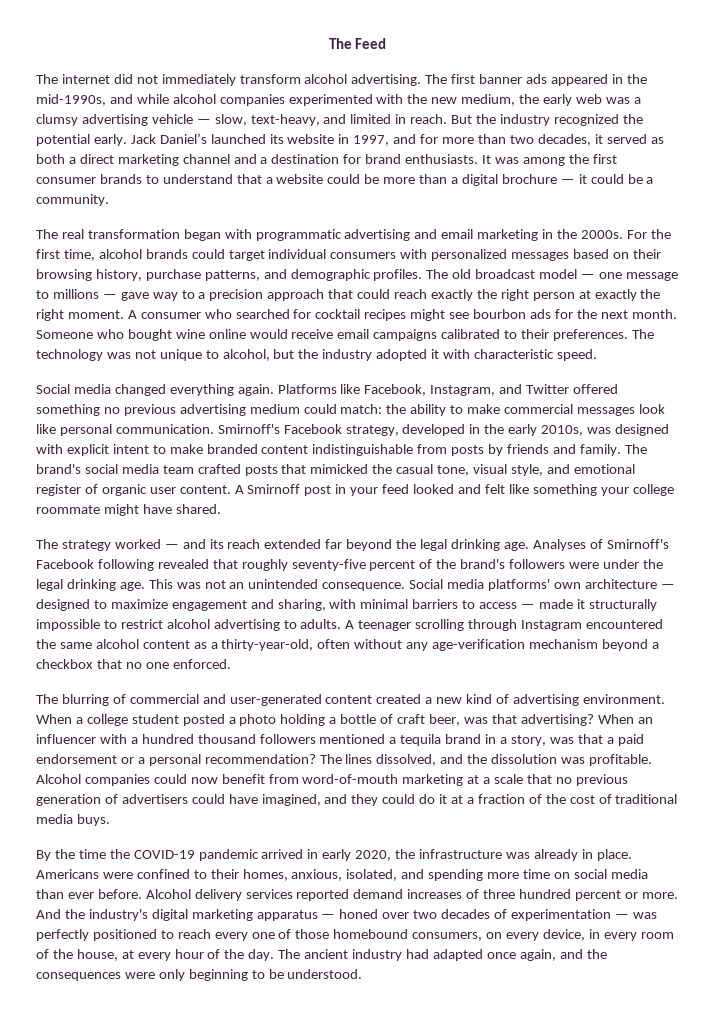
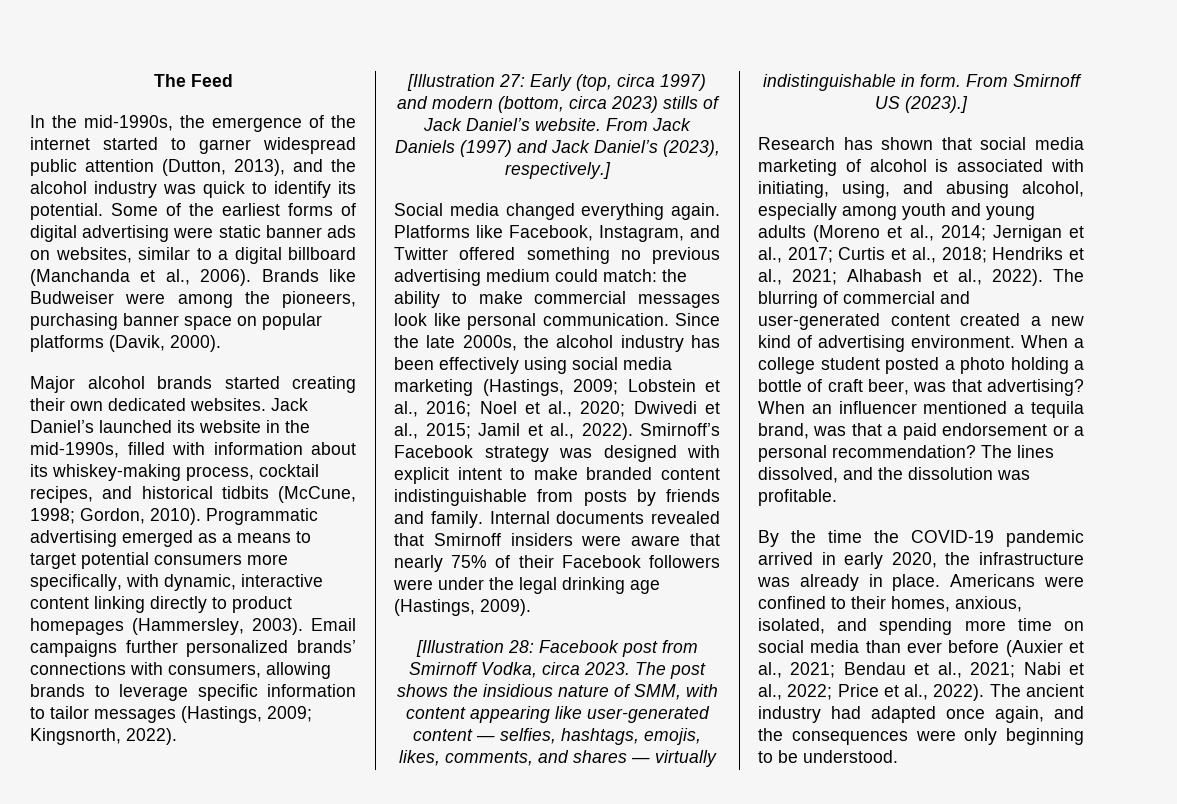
- The internet did not immediately transform alcohol advertising. The first banner ads appeared in the mid-1990s, and while alcohol companies experimented with the new medium, the early web was a clumsy advertising vehicle — slow, text-heavy, and limited in reach. But the industry recognized the potential early.
+ In the mid-1990s, the emergence of the internet started to garner widespread public attention (Dutton, 2013), and the alcohol industry was quick to identify its potential. Some of the earliest forms of digital advertising were static banner ads on websites, similar to a digital billboard (Manchanda et al., 2006). Brands like Budweiser were among the pioneers, purchasing banner space on popular platforms (Davik, 2000).
+ Major alcohol brands started creating their own dedicated websites.
- Jack Daniel’s launched its website in 1997, and for more than two decades, it served as both a direct marketing channel and a destination for brand enthusiasts. It was among the first consumer brands to understand that a website could be more than a digital brochure — it could be a community.
- The real transformation began with programmatic advertising and email marketing in the 2000s. For the first time, alcohol brands could target individual consumers with personalized messages based on their browsing history, purchase patterns, and demographic profiles. The old broadcast model — one message to millions — gave way to a precision approach that could reach exactly the right person at exactly the right moment. A consumer who searched for cocktail recipes might see bourbon ads for the next month. Someone who bought wine online would receive email campaigns calibrated to their preferences. The technology was not unique to alcohol, but the industry adopted it with characteristic speed.
+ Jack Daniel’s launched its website in the mid-1990s, filled with information about its whiskey-making process, cocktail recipes, and historical tidbits (McCune, 1998; Gordon, 2010). Programmatic advertising emerged as a means to target potential consumers more specifically, with dynamic, interactive content linking directly to product homepages (Hammersley, 2003). Email campaigns further personalized brands’ connections with consumers, allowing brands to leverage specific information to tailor messages (Hastings, 2009; Kingsnorth, 2022).
+ [Illustration 27: Early (top, circa 1997) and modern (bottom, circa 2023) stills of Jack Daniel’s website. From Jack Daniels (1997) and Jack Daniel’s (2023), respectively.]
- Smirnoff's Facebook strategy, developed in the early 2010s, was designed with explicit intent to make branded content indistinguishable from posts by friends and family.
+ Since the late 2000s, the alcohol industry has been effectively using social media marketing (Hastings, 2009; Lobstein et al., 2016; Noel et al., 2020; Dwivedi et al., 2015; Jamil et al., 2022). Smirnoff’s Facebook strategy was designed with explicit intent to make branded content indistinguishable from posts by friends and family.
- The brand's social media team crafted posts that mimicked the casual tone, visual style, and emotional register of organic user content. A Smirnoff post in your feed looked and felt like something your college roommate might have shared.
- The strategy worked — and its reach extended far beyond the legal drinking age. Analyses of Smirnoff's Facebook following revealed that roughly seventy-five percent of the brand's followers were under the legal drinking age. This was not an unintended consequence. Social media platforms' own architecture — designed to maximize engagement and sharing, with minimal barriers to access — made it structurally impossible to restrict alcohol advertising to adults. A teenager scrolling through Instagram encountered the same alcohol content as a thirty-year-old, often without any age-verification mechanism beyond a checkbox that no one enforced.
- The blurring of commercial and user-generated content created a new kind of advertising environment.
+ Internal documents revealed that Smirnoff insiders were aware that nearly 75% of their Facebook followers were under the legal drinking age (Hastings, 2009).
+ [Illustration 28: Facebook post from Smirnoff Vodka, circa 2023. The post shows the insidious nature of SMM, with content appearing like user-generated content — selfies, hashtags, emojis, likes, comments, and shares — virtually indistinguishable in form. From Smirnoff US (2023).]
+ Research has shown that social media marketing of alcohol is associated with initiating, using, and abusing alcohol, especially among youth and young adults (Moreno et al., 2014; Jernigan et al., 2017; Curtis et al., 2018; Hendriks et al., 2021; Alhabash et al., 2022). The blurring of commercial and user-generated content created a new kind of advertising environment.
- When an influencer with a hundred thousand followers mentioned a tequila brand in a story, was that a paid endorsement or a personal recommendation?
+ When an influencer mentioned a tequila brand, was that a paid endorsement or a personal recommendation?
- Alcohol companies could now benefit from word-of-mouth marketing at a scale that no previous generation of advertisers could have imagined, and they could do it at a fraction of the cost of traditional media buys.
- Americans were confined to their homes, anxious, isolated, and spending more time on social media than ever before. Alcohol delivery services reported demand increases of three hundred percent or more. And the industry's digital marketing apparatus — honed over two decades of experimentation — was perfectly positioned to reach every one of those homebound consumers, on every device, in every room of the house, at every hour of the day.
+ Americans were confined to their homes, anxious, isolated, and spending more time on social media than ever before (Auxier et al., 2021; Bendau et al., 2021; Nabi et al., 2022; Price et al., 2022).

